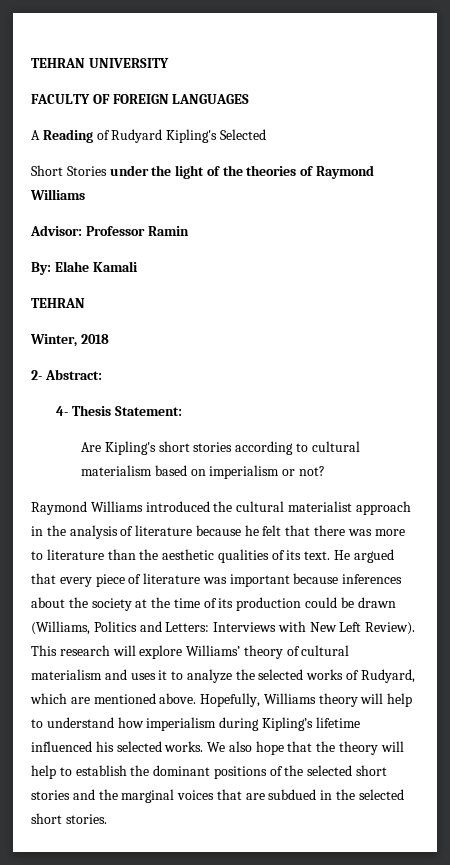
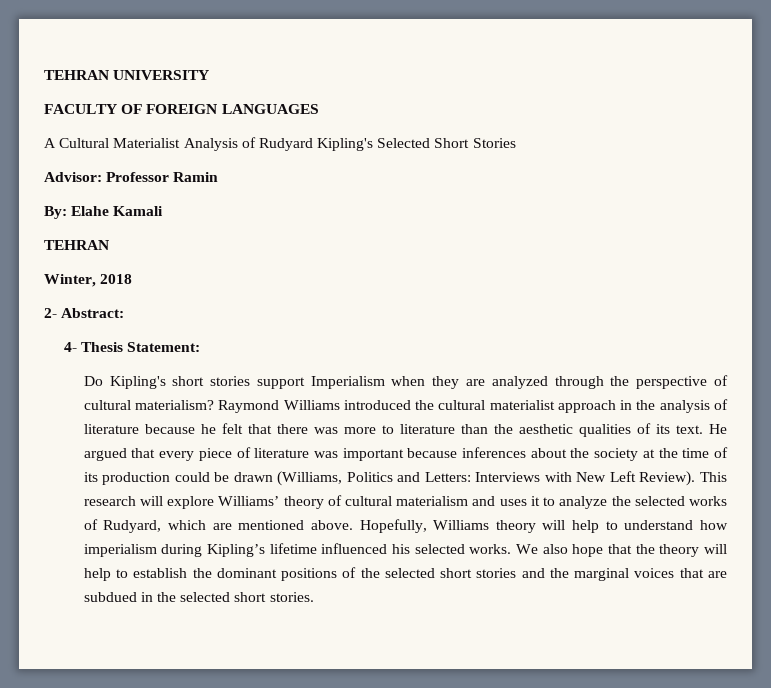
- A Reading of Rudyard Kipling's Selected
- Short Stories under the light of the theories of Raymond Williams
+ A Cultural Materialist Analysis of Rudyard Kipling's Selected Short Stories
- Are Kipling's short stories according to cultural materialism based on imperialism or not?
- Raymond Williams introduced the cultural materialist approach in the analysis of literature because he felt that there was more to literature than the aesthetic qualities of its text.
+ Do Kipling's short stories support Imperialism when they are analyzed through the perspective of cultural materialism? Raymond Williams introduced the cultural materialist approach in the analysis of literature because he felt that there was more to literature than the aesthetic qualities of its text.

